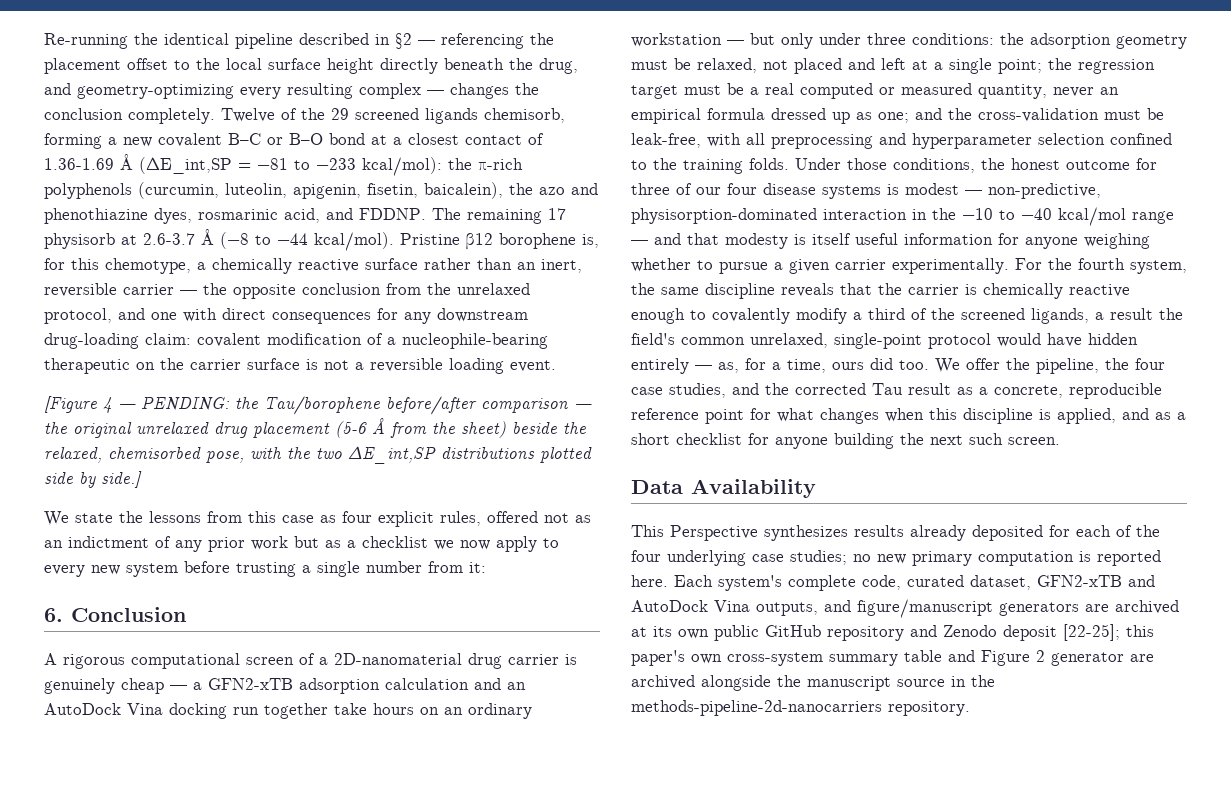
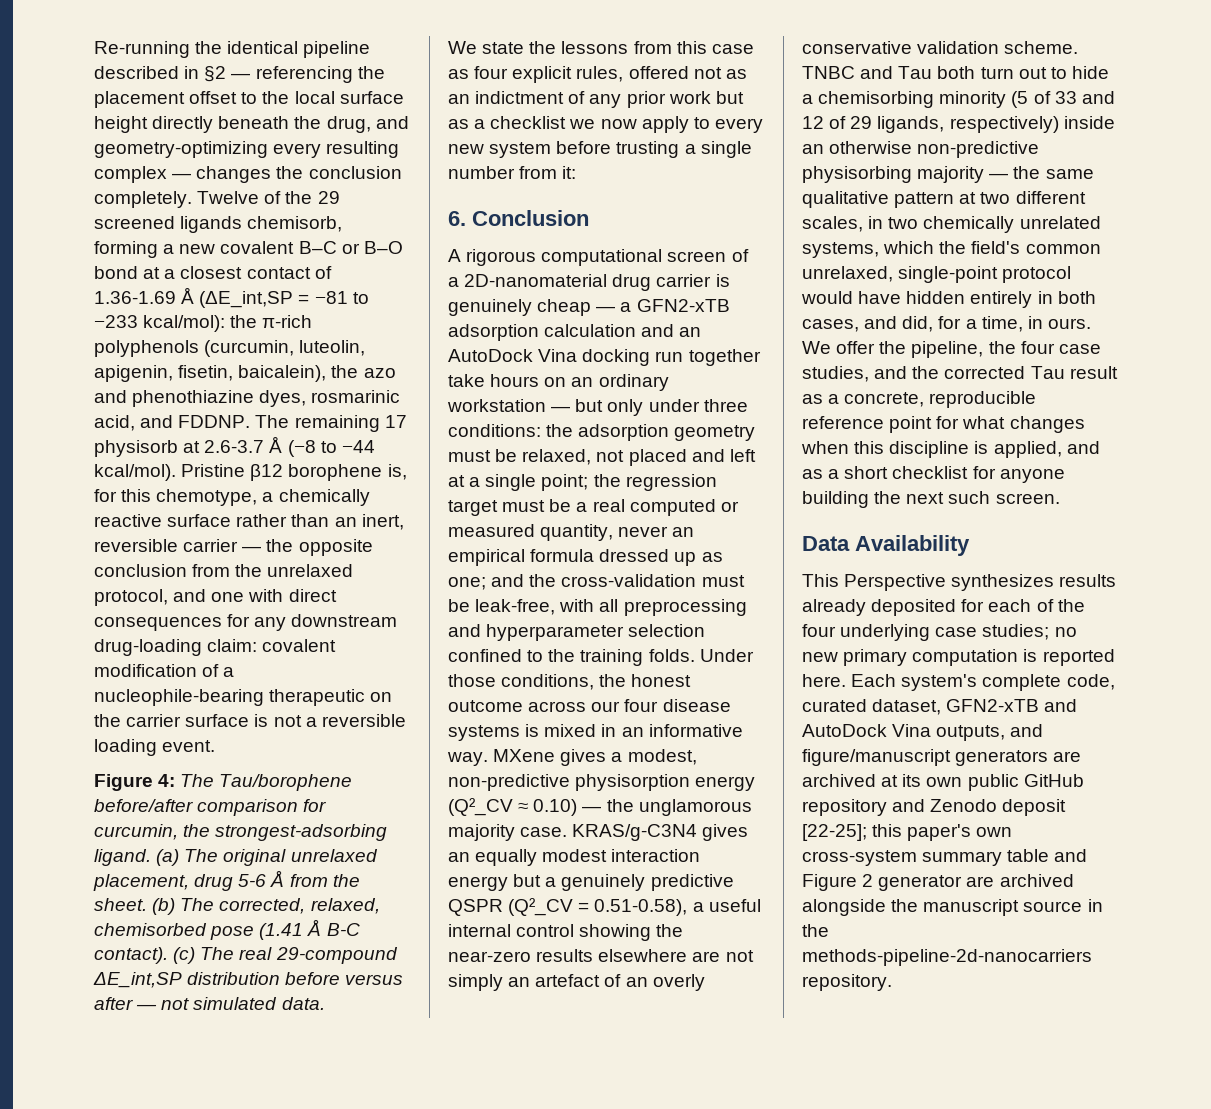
- [Figure 4 — PENDING: the Tau/borophene before/after comparison — the original unrelaxed drug placement (5-6 Å from the sheet) beside the relaxed, chemisorbed pose, with the two ΔE_int,SP distributions plotted side by side.]
+ Figure 4: The Tau/borophene before/after comparison for curcumin, the strongest-adsorbing ligand. (a) The original unrelaxed placement, drug 5-6 Å from the sheet. (b) The corrected, relaxed, chemisorbed pose (1.41 Å B-C contact). (c) The real 29-compound ΔE_int,SP distribution before versus after — not simulated data.
- Under those conditions, the honest outcome for three of our four disease systems is modest — non-predictive, physisorption-dominated interaction in the −10 to −40 kcal/mol range — and that modesty is itself useful information for anyone weighing whether to pursue a given carrier experimentally. For the fourth system, the same discipline reveals that the carrier is chemically reactive enough to covalently modify a third of the screened ligands, a result the field's common unrelaxed, single-point protocol would have hidden entirely — as, for a time, ours did too.
+ Under those conditions, the honest outcome across our four disease systems is mixed in an informative way. MXene gives a modest, non-predictive physisorption energy (Q²_CV ≈ 0.10) — the unglamorous majority case. KRAS/g-C3N4 gives an equally modest interaction energy but a genuinely predictive QSPR (Q²_CV = 0.51-0.58), a useful internal control showing the near-zero results elsewhere are not simply an artefact of an overly conservative validation scheme. TNBC and Tau both turn out to hide a chemisorbing minority (5 of 33 and 12 of 29 ligands, respectively) inside an otherwise non-predictive physisorbing majority — the same qualitative pattern at two different scales, in two chemically unrelated systems, which the field's common unrelaxed, single-point protocol would have hidden entirely in both cases, and did, for a time, in ours.

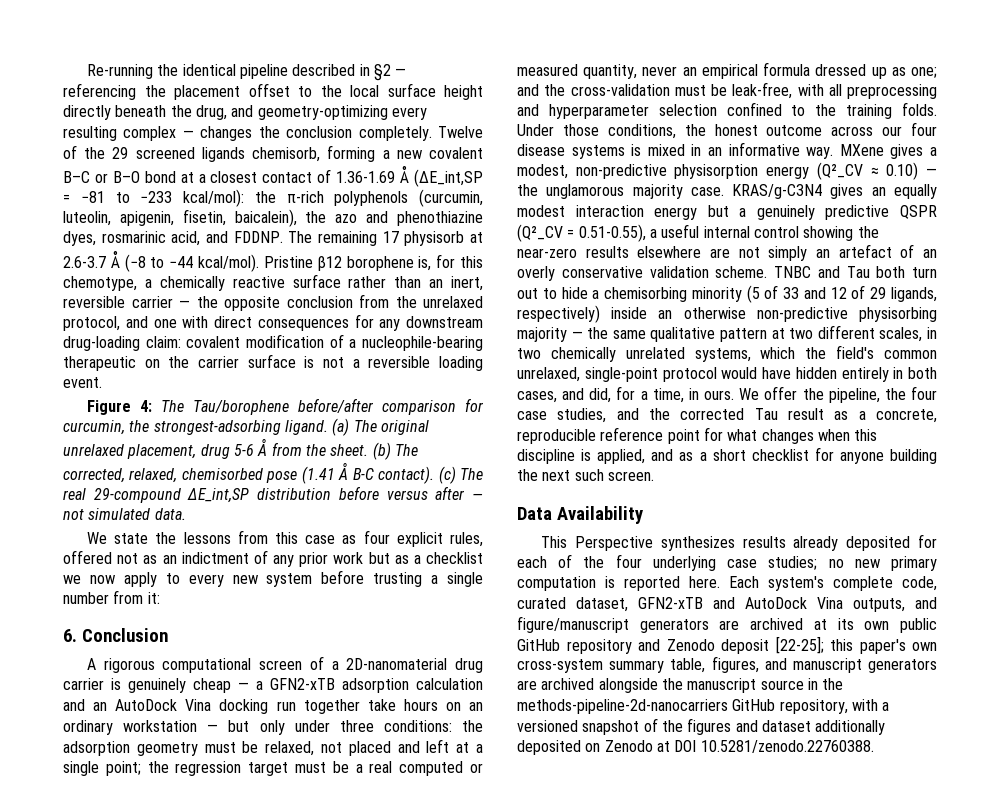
- KRAS/g-C3N4 gives an equally modest interaction energy but a genuinely predictive QSPR (Q²_CV = 0.51-0.58), a useful internal control showing the near-zero results elsewhere are not simply an artefact of an overly conservative validation scheme.
+ KRAS/g-C3N4 gives an equally modest interaction energy but a genuinely predictive QSPR (Q²_CV = 0.51-0.55), a useful internal control showing the near-zero results elsewhere are not simply an artefact of an overly conservative validation scheme.
- Each system's complete code, curated dataset, GFN2-xTB and AutoDock Vina outputs, and figure/manuscript generators are archived at its own public GitHub repository and Zenodo deposit [22-25]; this paper's own cross-system summary table and Figure 2 generator are archived alongside the manuscript source in the methods-pipeline-2d-nanocarriers repository.
+ Each system's complete code, curated dataset, GFN2-xTB and AutoDock Vina outputs, and figure/manuscript generators are archived at its own public GitHub repository and Zenodo deposit [22-25]; this paper's own cross-system summary table, figures, and manuscript generators are archived alongside the manuscript source in the methods-pipeline-2d-nanocarriers GitHub repository, with a versioned snapshot of the figures and dataset additionally deposited on Zenodo at DOI 10.5281/zenodo.22760388.

